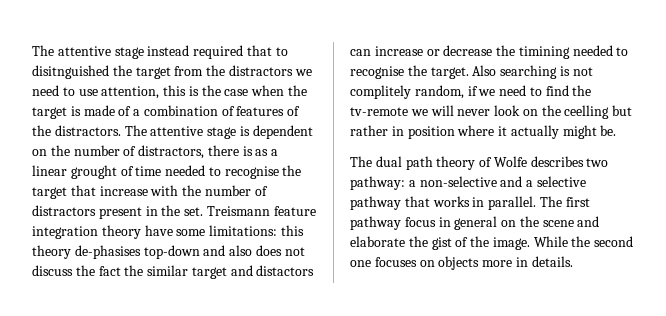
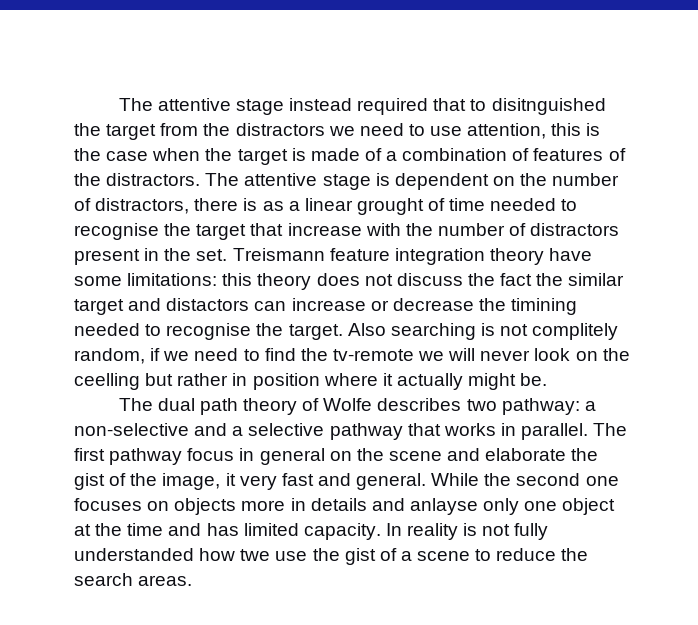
- Treismann feature integration theory have some limitations: this theory de-phasises top-down and also does not discuss the fact the similar target and distactors can increase or decrease the timining needed to recognise the target.
+ Treismann feature integration theory have some limitations: this theory does not discuss the fact the similar target and distactors can increase or decrease the timining needed to recognise the target.
- The first pathway focus in general on the scene and elaborate the gist of the image.
+ The first pathway focus in general on the scene and elaborate the gist of the image, it very fast and general.
- While the second one focuses on objects more in details.
+ While the second one focuses on objects more in details and anlayse only one object at the time and has limited capacity. In reality is not fully understanded how twe use the gist of a scene to reduce the search areas.

